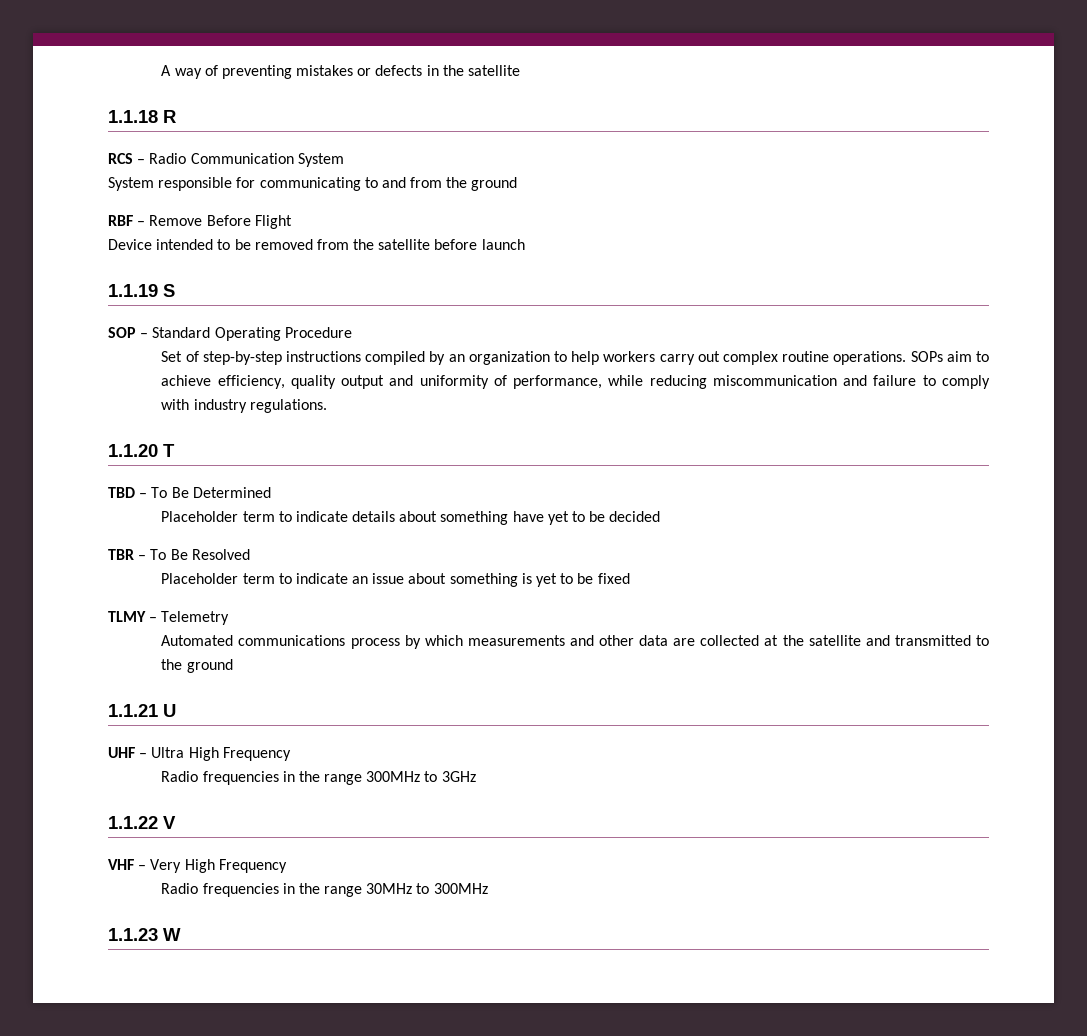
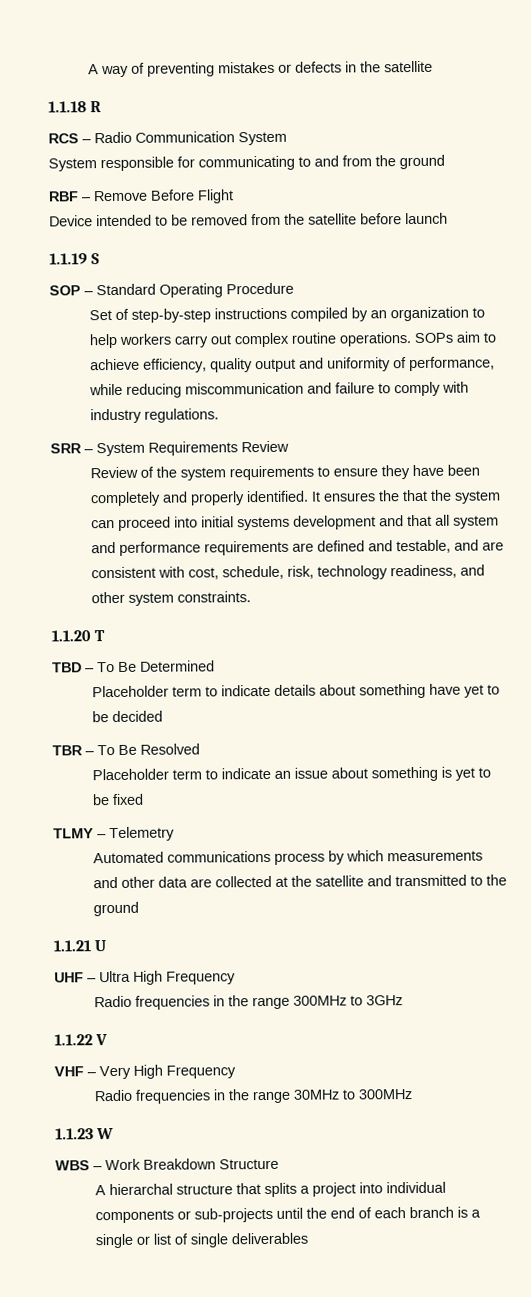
+ SRR – System Requirements Review
+ Review of the system requirements to ensure they have been completely and properly identified. It ensures the that the system can proceed into initial systems development and that all system and performance requirements are defined and testable, and are consistent with cost, schedule, risk, technology readiness, and other system constraints.
+ WBS – Work Breakdown Structure
+ A hierarchal structure that splits a project into individual components or sub-projects until the end of each branch is a single or list of single deliverables

